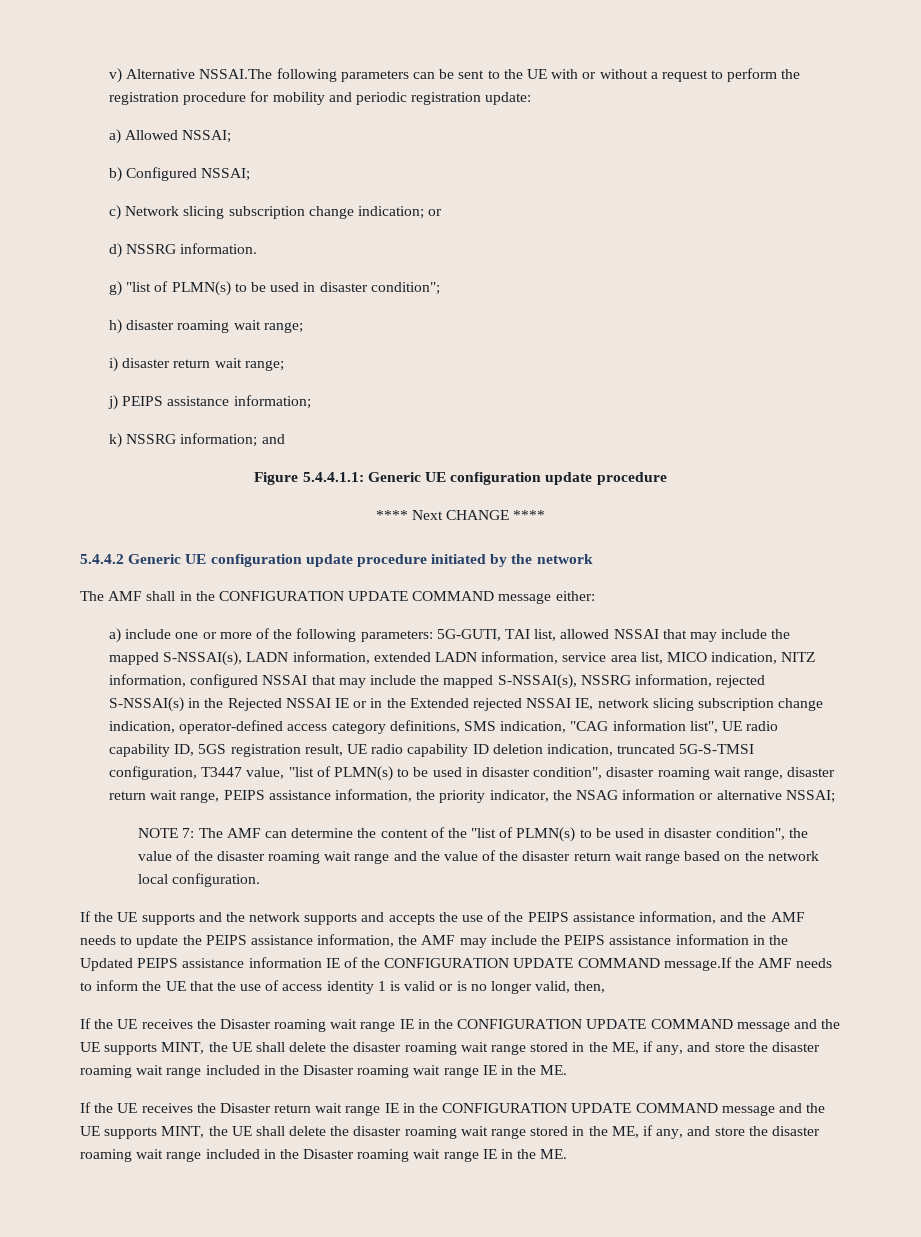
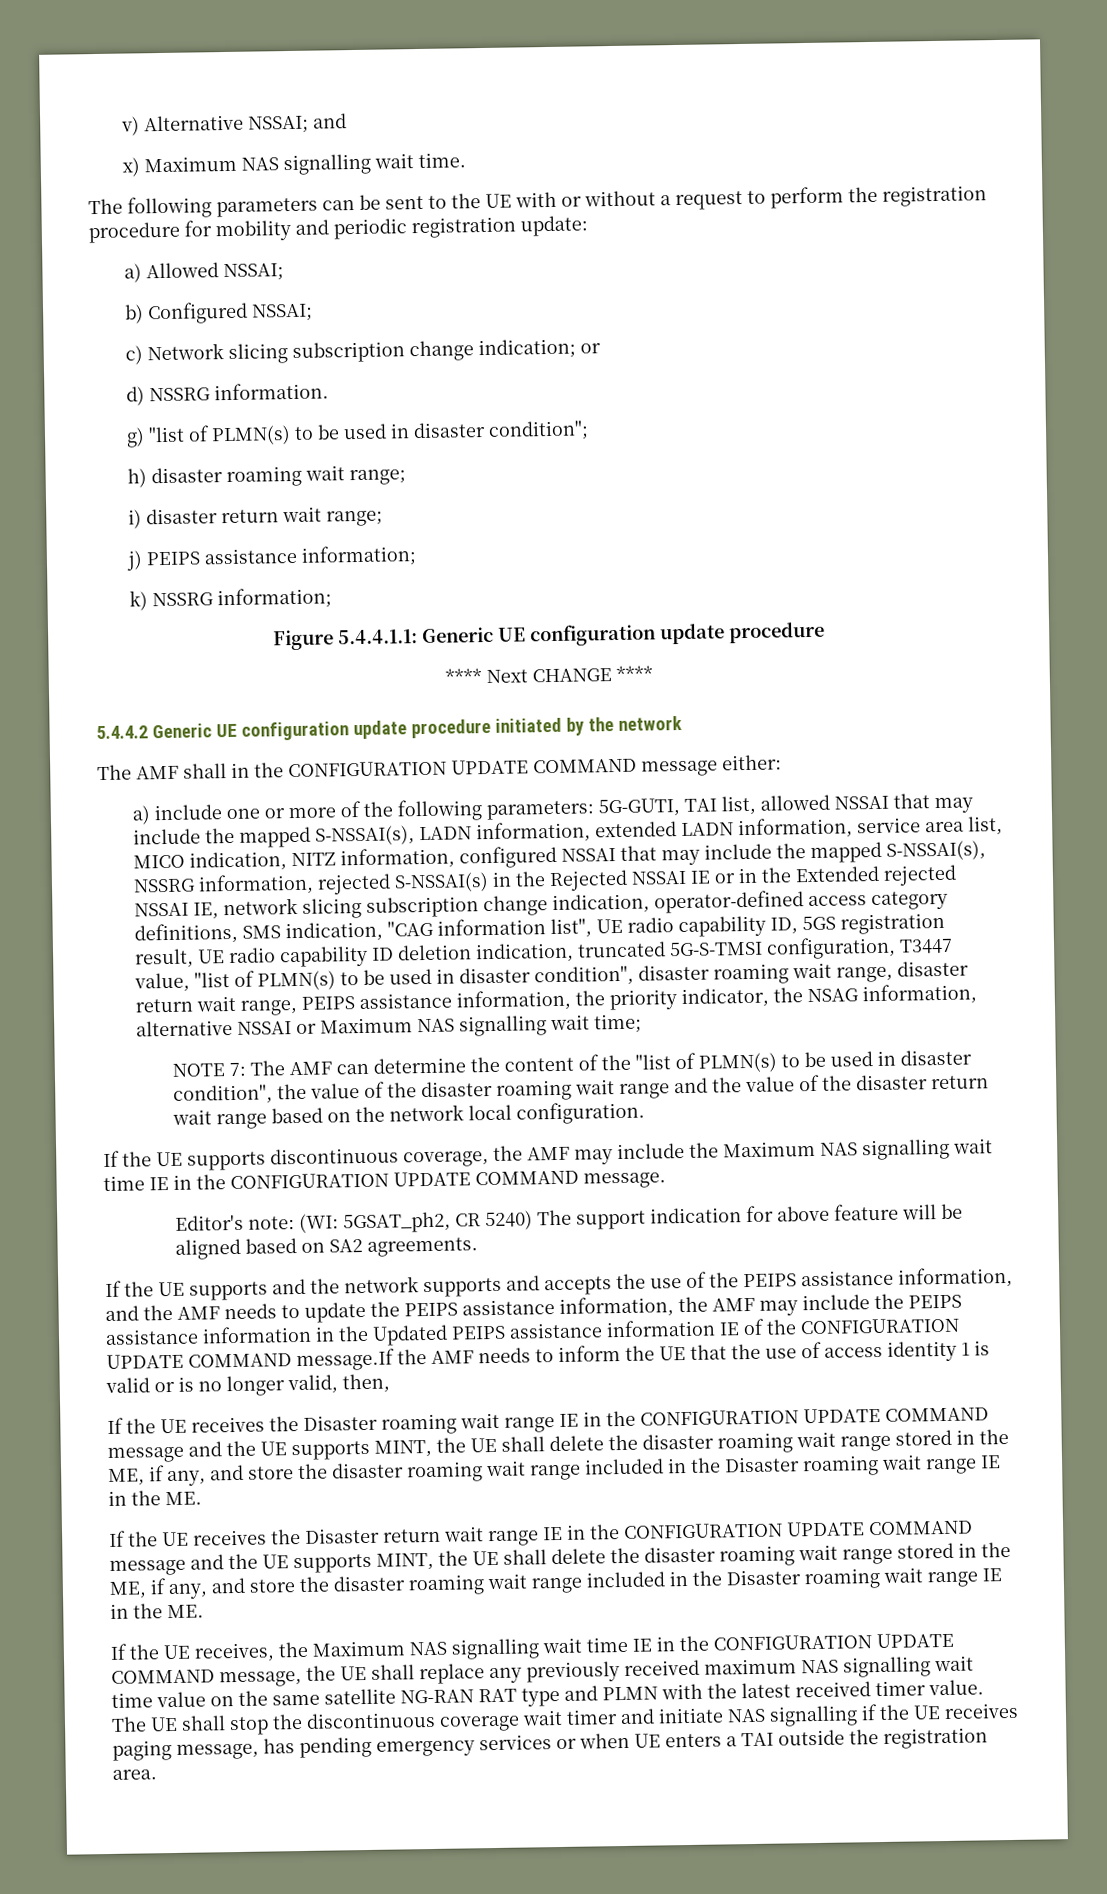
- v) Alternative NSSAI.The following parameters can be sent to the UE with or without a request to perform the registration procedure for mobility and periodic registration update:
+ v) Alternative NSSAI; and
+ x) Maximum NAS signalling wait time.
+ The following parameters can be sent to the UE with or without a request to perform the registration procedure for mobility and periodic registration update:
- k) NSSRG information; and
+ k) NSSRG information;
- 5G-GUTI, TAI list, allowed NSSAI that may include the mapped S-NSSAI(s), LADN information, extended LADN information, service area list, MICO indication, NITZ information, configured NSSAI that may include the mapped S-NSSAI(s), NSSRG information, rejected S-NSSAI(s) in the Rejected NSSAI IE or in the Extended rejected NSSAI IE, network slicing subscription change indication, operator-defined access category definitions, SMS indication, "CAG information list", UE radio capability ID, 5GS registration result, UE radio capability ID deletion indication, truncated 5G-S-TMSI configuration, T3447 value, "list of PLMN(s) to be used in disaster condition", disaster roaming wait range, disaster return wait range, PEIPS assistance information, the priority indicator, the NSAG information or alternative NSSAI;
+ 5G-GUTI, TAI list, allowed NSSAI that may include the mapped S-NSSAI(s), LADN information, extended LADN information, service area list, MICO indication, NITZ information, configured NSSAI that may include the mapped S-NSSAI(s), NSSRG information, rejected S-NSSAI(s) in the Rejected NSSAI IE or in the Extended rejected NSSAI IE, network slicing subscription change indication, operator-defined access category definitions, SMS indication, "CAG information list", UE radio capability ID, 5GS registration result, UE radio capability ID deletion indication, truncated 5G-S-TMSI configuration, T3447 value, "list of PLMN(s) to be used in disaster condition", disaster roaming wait range, disaster return wait range, PEIPS assistance information, the priority indicator, the NSAG information, alternative NSSAI or Maximum NAS signalling wait time;
+ If the UE supports discontinuous coverage, the AMF may include the Maximum NAS signalling wait time IE in the CONFIGURATION UPDATE COMMAND message.
+ Editor's note: (WI: 5GSAT_ph2, CR 5240) The support indication for above feature will be aligned based on SA2 agreements.
+ If the UE receives, the Maximum NAS signalling wait time IE in the CONFIGURATION UPDATE COMMAND message, the UE shall replace any previously received maximum NAS signalling wait time value on the same satellite NG-RAN RAT type and PLMN with the latest received timer value. The UE shall stop the discontinuous coverage wait timer and initiate NAS signalling if the UE receives paging message, has pending emergency services or when UE enters a TAI outside the registration area.

